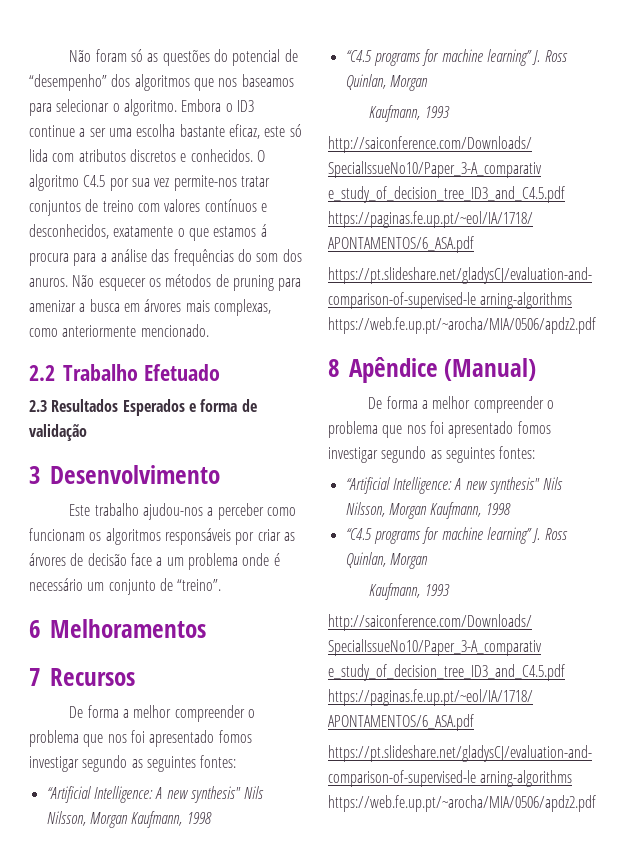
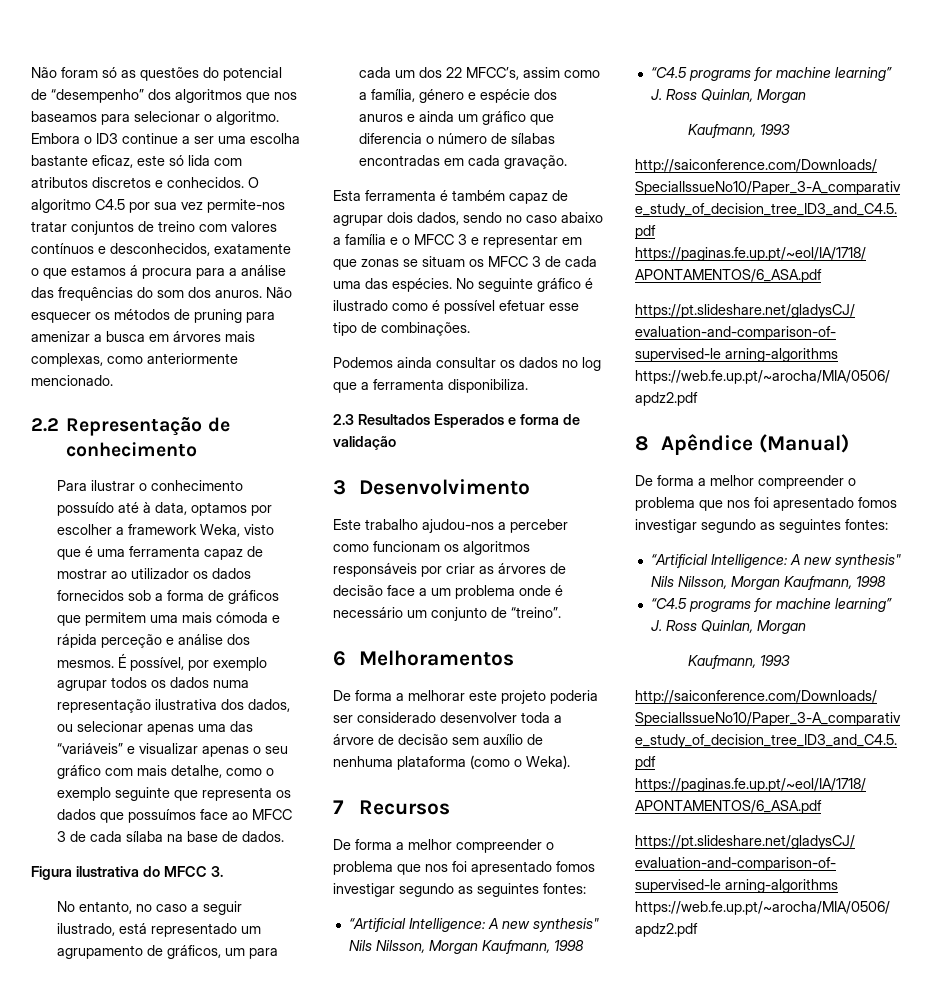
- 2.2 Trabalho Efetuado
+ 2.2 Representação de conhecimento
+ Para ilustrar o conhecimento possuído até à data, optamos por escolher a framework Weka, visto que é uma ferramenta capaz de mostrar ao utilizador os dados fornecidos sob a forma de gráficos que permitem uma mais cómoda e rápida perceção e análise dos mesmos. É possível, por exemplo agrupar todos os dados numa representação ilustrativa dos dados, ou selecionar apenas uma das “variáveis” e visualizar apenas o seu gráfico com mais detalhe, como o exemplo seguinte que representa os dados que possuímos face ao MFCC 3 de cada sílaba na base de dados.
+ Figura ilustrativa do MFCC 3.
+ No entanto, no caso a seguir ilustrado, está representado um agrupamento de gráficos, um para cada um dos 22 MFCC’s, assim como a família, género e espécie dos anuros e ainda um gráfico que diferencia o número de sílabas encontradas em cada gravação.
+ Esta ferramenta é também capaz de agrupar dois dados, sendo no caso abaixo a família e o MFCC 3 e representar em que zonas se situam os MFCC 3 de cada uma das espécies. No seguinte gráfico é ilustrado como é possível efetuar esse tipo de combinações.
+ Podemos ainda consultar os dados no log que a ferramenta disponibiliza.
+ De forma a melhorar este projeto poderia ser considerado desenvolver toda a árvore de decisão sem auxílio de nenhuma plataforma (como o Weka).

